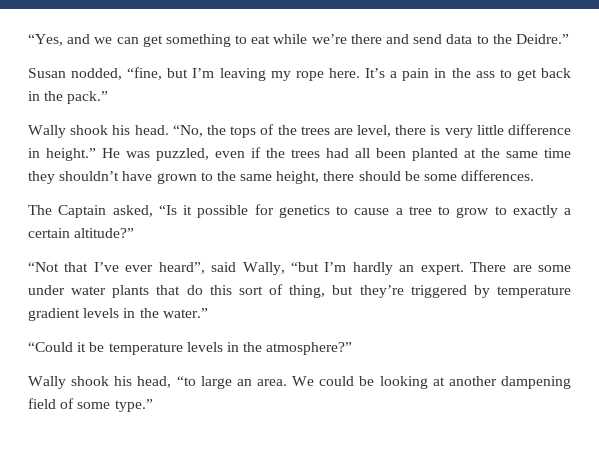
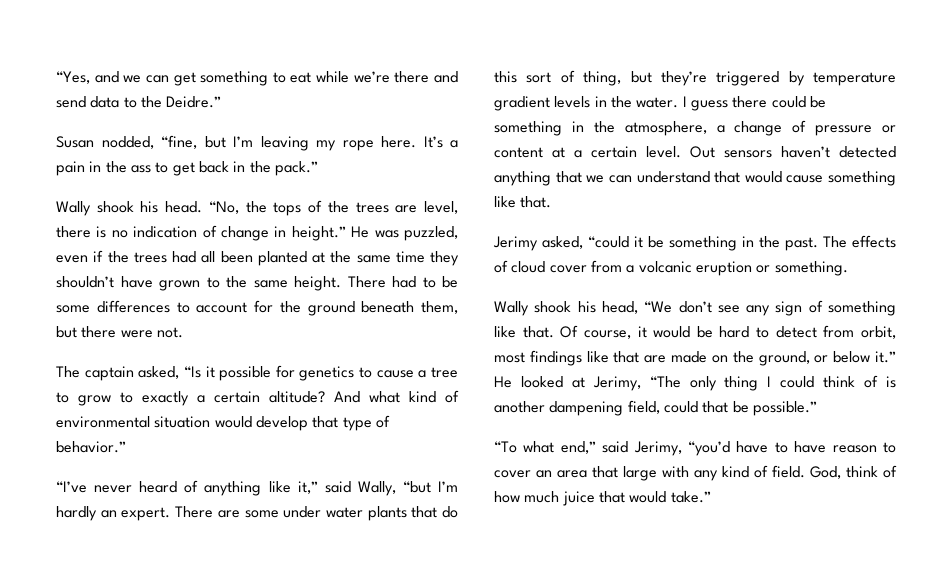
- “No, the tops of the trees are level, there is very little difference in height.”
+ “No, the tops of the trees are level, there is no indication of change in height.”
- He was puzzled, even if the trees had all been planted at the same time they shouldn’t have grown to the same height, there should be some differences.
- The Captain asked, “Is it possible for genetics to cause a tree to grow to exactly a certain altitude?”
- “Not that I’ve ever heard”, said Wally, “but I’m hardly an expert.
+ He was puzzled, even if the trees had all been planted at the same time they shouldn’t have grown to the same height. There had to be some differences to account for the ground beneath them, but there were not.
+ The captain asked, “Is it possible for genetics to cause a tree to grow to exactly a certain altitude? And what kind of environmental situation would develop that type of behavior.”
+ “I’ve never heard of anything like it,” said Wally, “but I’m hardly an expert.
- There are some under water plants that do this sort of thing, but they’re triggered by temperature gradient levels in the water.”
- “Could it be temperature levels in the atmosphere?”
- Wally shook his head, “to large an area. We could be looking at another dampening field of some type.”
+ There are some under water plants that do this sort of thing, but they’re triggered by temperature gradient levels in the water. I guess there could be something in the atmosphere, a change of pressure or content at a certain level. Out sensors haven’t detected anything that we can understand that would cause something like that.
+ Jerimy asked, “could it be something in the past. The effects of cloud cover from a volcanic eruption or something.
+ Wally shook his head, “We don’t see any sign of something like that. Of course, it would be hard to detect from orbit, most findings like that are made on the ground, or below it.” He looked at Jerimy, “The only thing I could think of is another dampening field, could that be possible.”
+ “To what end,” said Jerimy, “you’d have to have reason to cover an area that large with any kind of field. God, think of how much juice that would take.”

